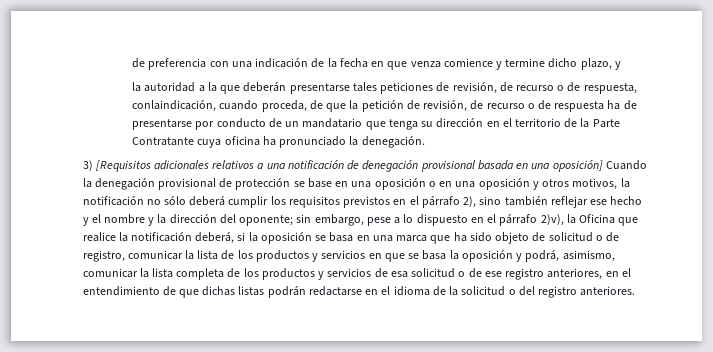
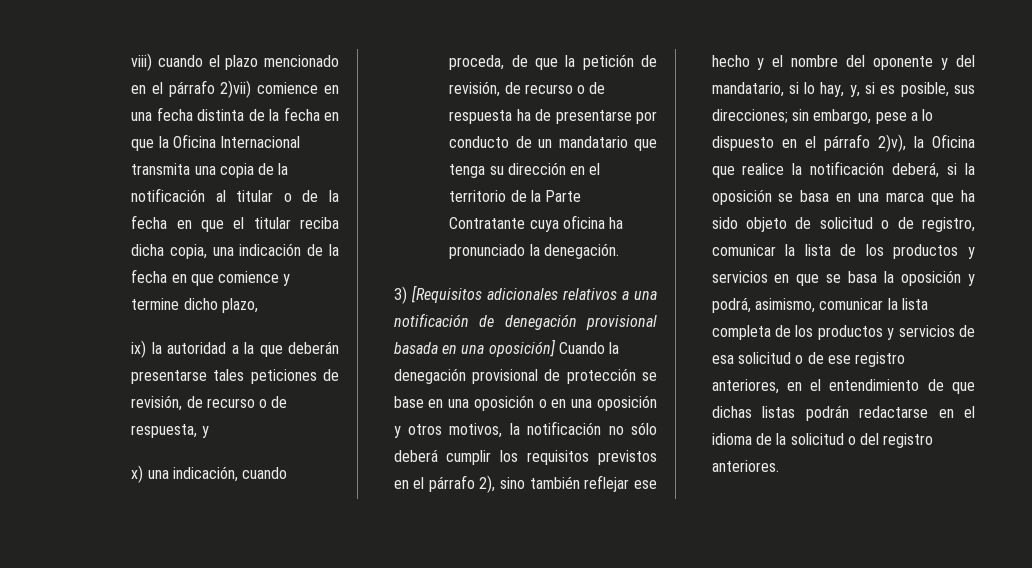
- de preferencia con una indicación de la fecha en que venza comience y termine dicho plazo, y
- la autoridad a la que deberán presentarse tales peticiones de revisión, de recurso o de respuesta, conlaindicación, cuando proceda, de que la petición de revisión, de recurso o de respuesta ha de presentarse por conducto de un mandatario que tenga su dirección en el territorio de la Parte Contratante cuya oficina ha pronunciado la denegación.
+ viii) cuando el plazo mencionado en el párrafo 2)vii) comience en una fecha distinta de la fecha en que la Oficina Internacional transmita una copia de la notificación al titular o de la fecha en que el titular reciba dicha copia, una indicación de la fecha en que comience y termine dicho plazo,
+ ix) la autoridad a la que deberán presentarse tales peticiones de revisión, de recurso o de respuesta, y
+ x) una indicación, cuando proceda, de que la petición de revisión, de recurso o de respuesta ha de presentarse por conducto de un mandatario que tenga su dirección en el territorio de la Parte Contratante cuya oficina ha pronunciado la denegación.
- 3) [Requisitos adicionales relativos a una notificación de denegación provisional basada en una oposición] Cuando la denegación provisional de protección se base en una oposición o en una oposición y otros motivos, la notificación no sólo deberá cumplir los requisitos previstos en el párrafo 2), sino también reflejar ese hecho y el nombre y la dirección del oponente;
+ 3) [Requisitos adicionales relativos a una notificación de denegación provisional basada en una oposición] Cuando la denegación provisional de protección se base en una oposición o en una oposición y otros motivos, la notificación no sólo deberá cumplir los requisitos previstos en el párrafo 2), sino también reflejar ese hecho y el nombre del oponente y del mandatario, si lo hay, y, si es posible, sus direcciones;

